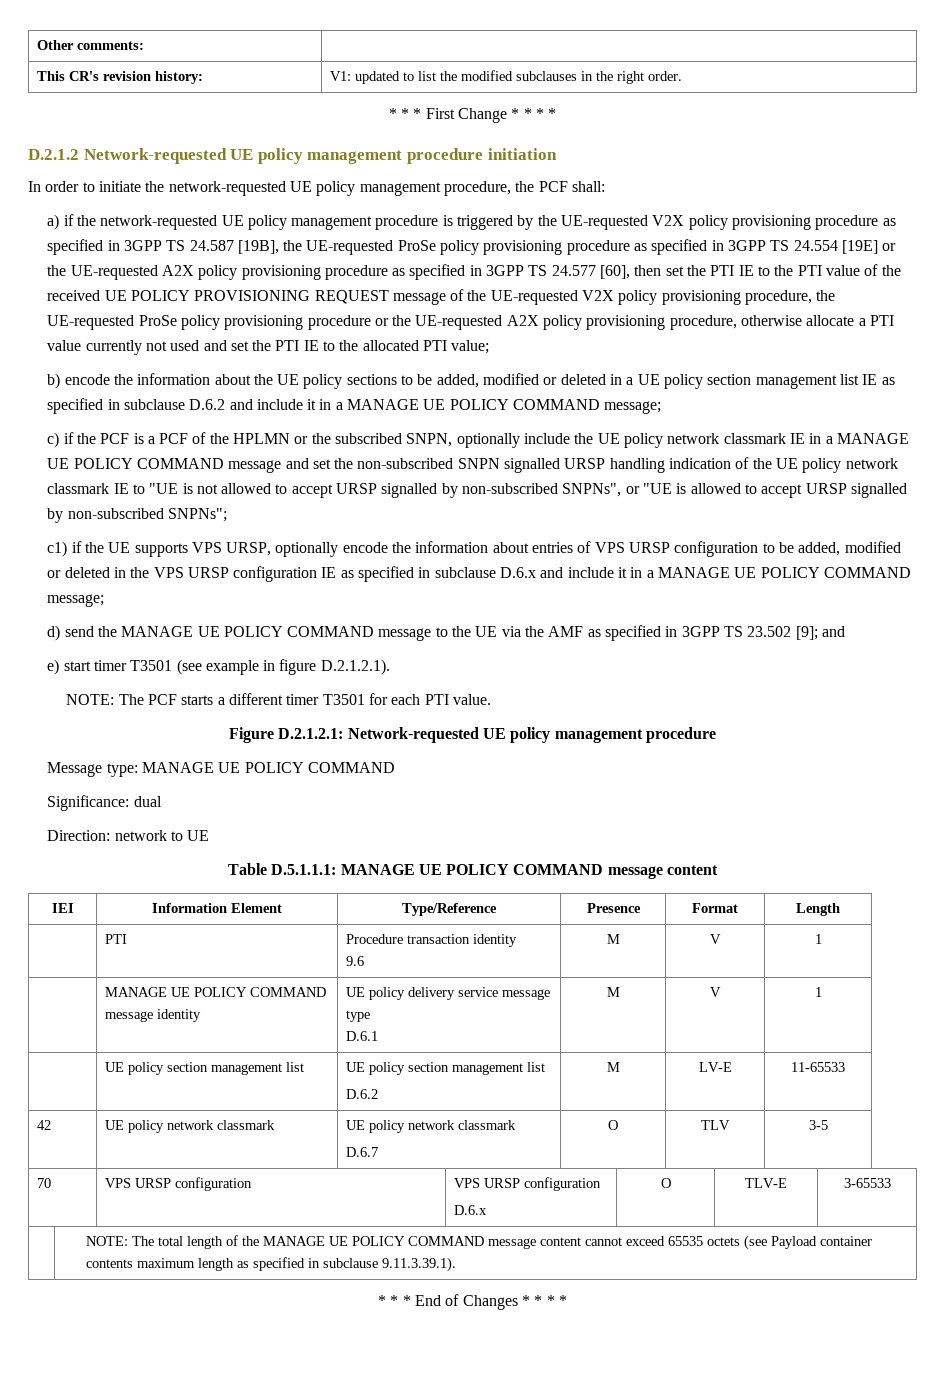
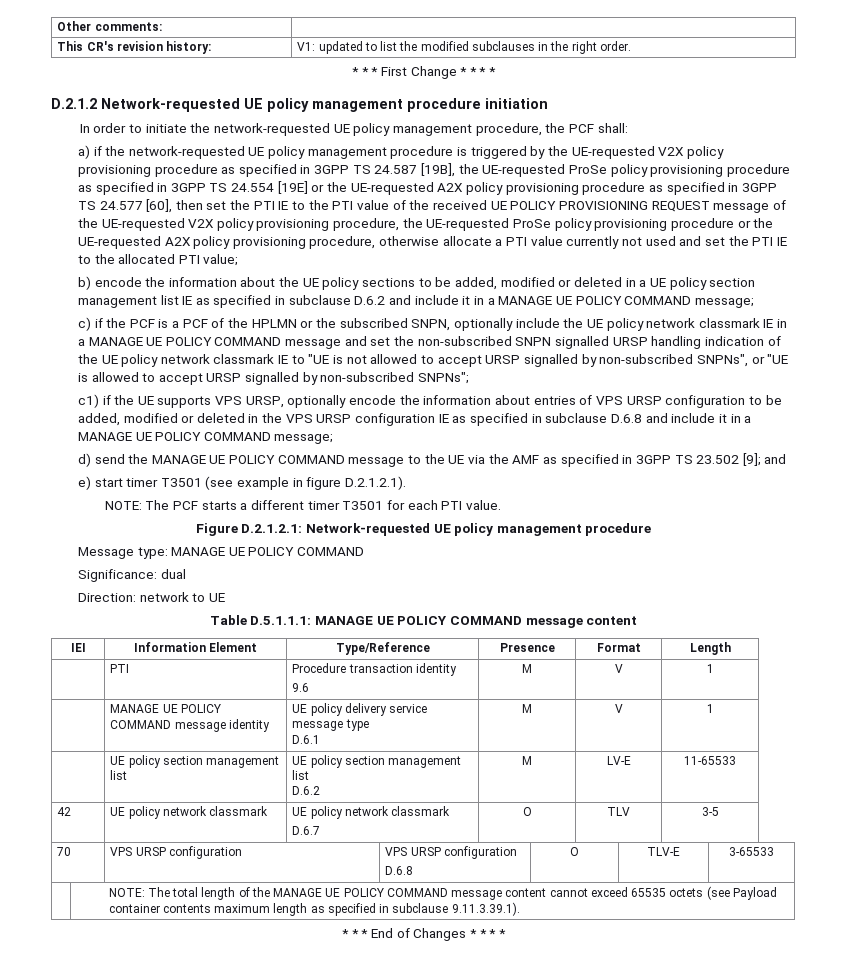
- c1) if the UE supports VPS URSP, optionally encode the information about entries of VPS URSP configuration to be added, modified or deleted in the VPS URSP configuration IE as specified in subclause D.6.x and include it in a MANAGE UE POLICY COMMAND message;
+ c1) if the UE supports VPS URSP, optionally encode the information about entries of VPS URSP configuration to be added, modified or deleted in the VPS URSP configuration IE as specified in subclause D.6.8 and include it in a MANAGE UE POLICY COMMAND message;
  70 | VPS URSP configuration | VPS URSP configuration
- D.6.x | O | TLV-E | 3-65533
+ D.6.8 | O | TLV-E | 3-65533

